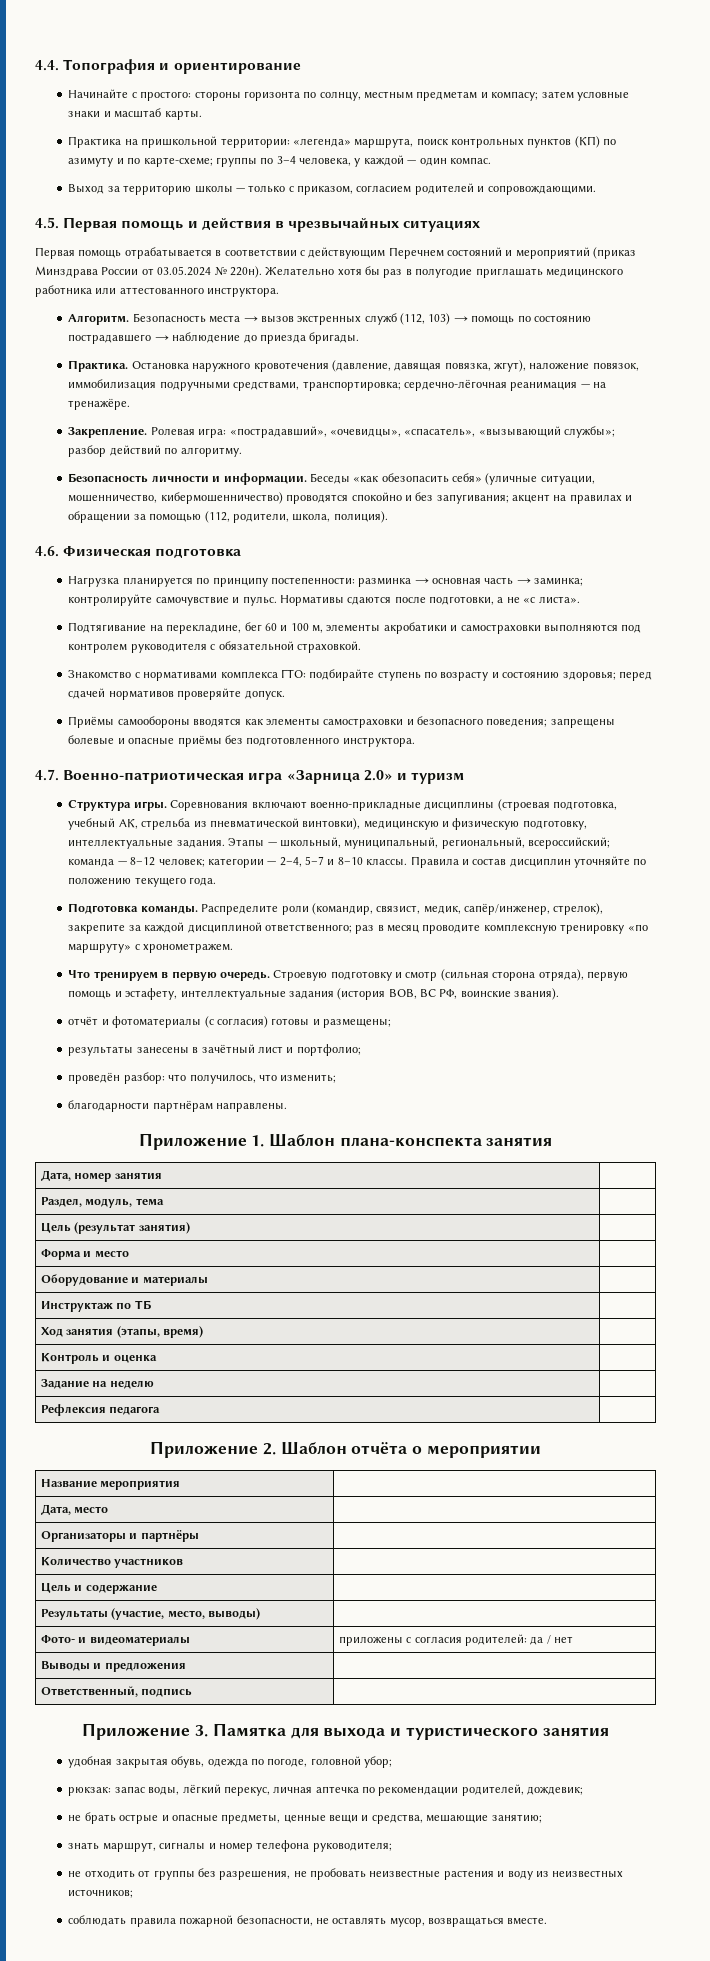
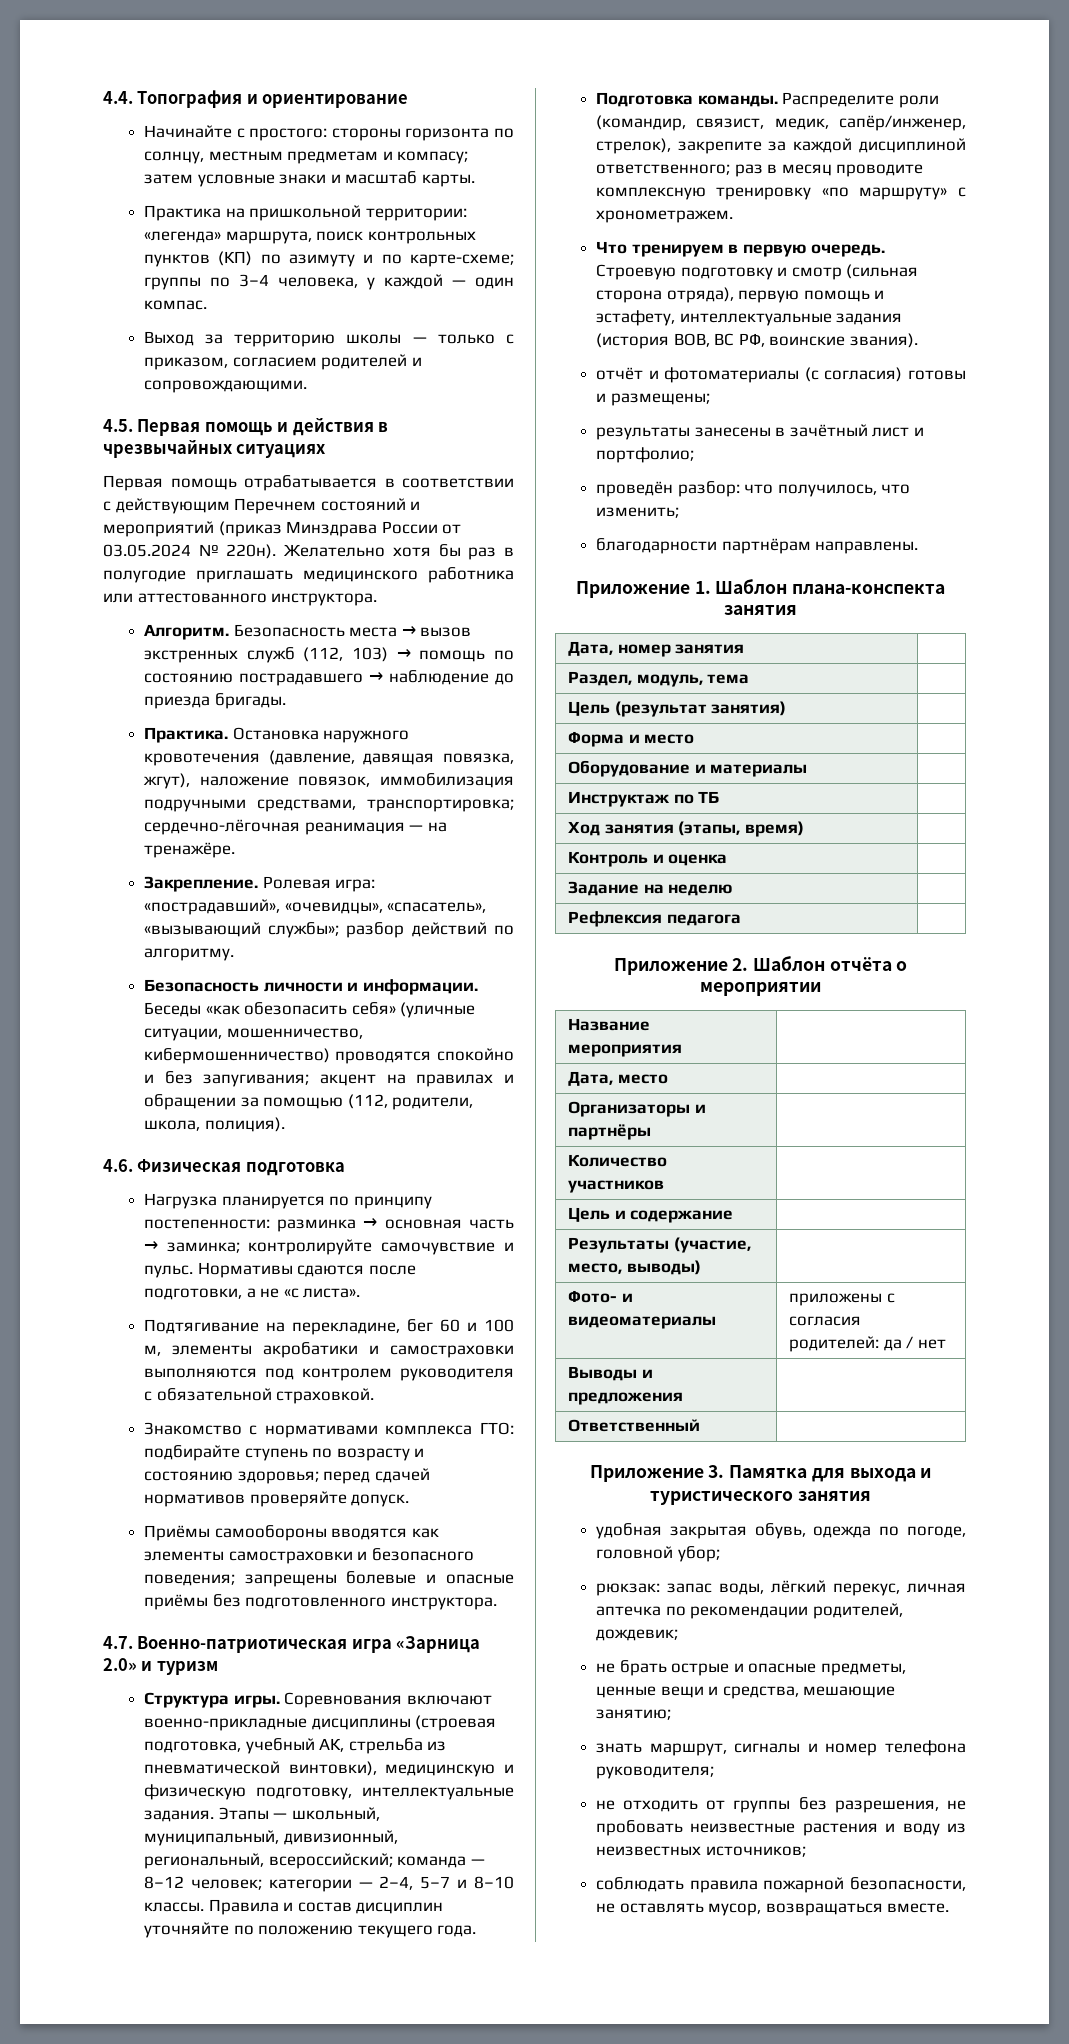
- Этапы — школьный, муниципальный, региональный, всероссийский; команда — 8–12 человек; категории — 2–4, 5–7 и 8–10 классы.
+ Этапы — школьный, муниципальный, дивизионный, региональный, всероссийский; команда — 8–12 человек; категории — 2–4, 5–7 и 8–10 классы.
- Ответственный, подпись |
+ Ответственный |

